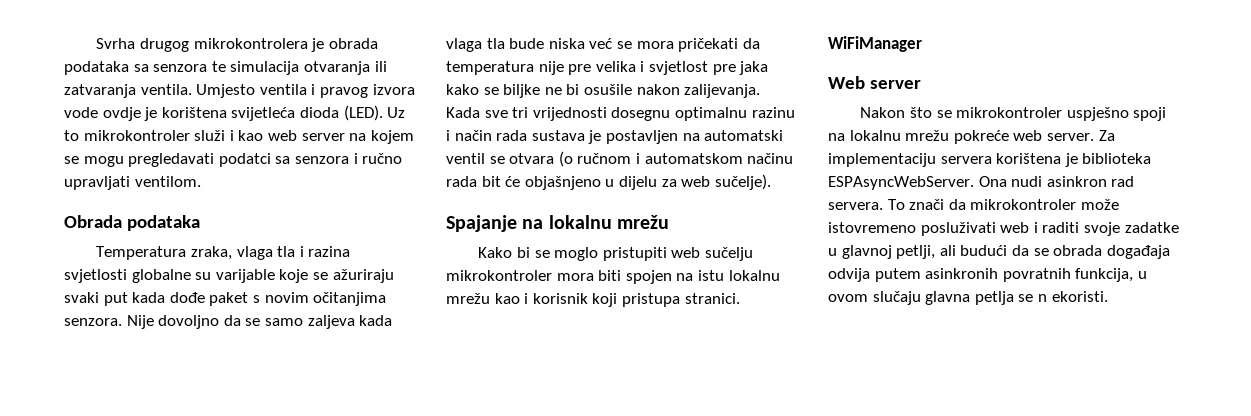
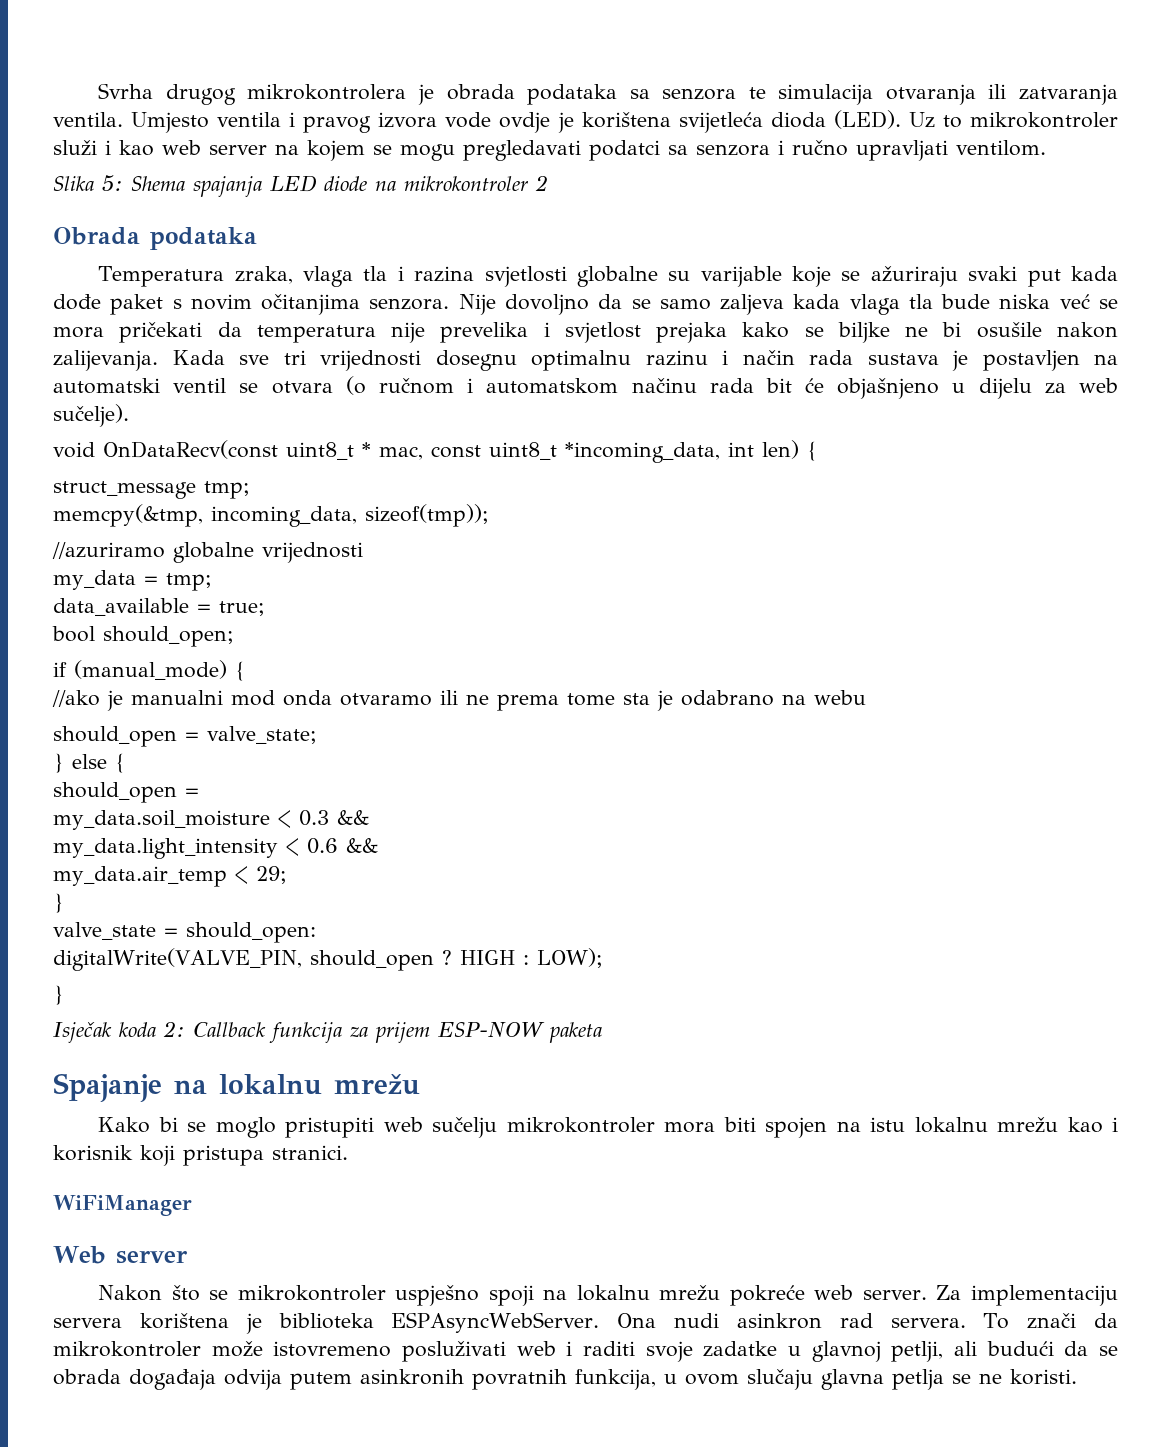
+ Slika 5: Shema spajanja LED diode na mikrokontroler 2
- Nije dovoljno da se samo zaljeva kada vlaga tla bude niska već se mora pričekati da temperatura nije pre velika i svjetlost pre jaka kako se biljke ne bi osušile nakon zalijevanja.
+ Nije dovoljno da se samo zaljeva kada vlaga tla bude niska već se mora pričekati da temperatura nije prevelika i svjetlost prejaka kako se biljke ne bi osušile nakon zalijevanja.
+ void OnDataRecv(const uint8_t * mac, const uint8_t *incoming_data, int len) {
+ struct_message tmp;
+ memcpy(&tmp, incoming_data, sizeof(tmp));
+ //azuriramo globalne vrijednosti
+ my_data = tmp;
+ data_available = true;
+ bool should_open;
+ if (manual_mode) {
+ //ako je manualni mod onda otvaramo ili ne prema tome sta je odabrano na webu
+ should_open = valve_state;
+ } else {
+ should_open =
+ my_data.soil_moisture < 0.3 &&
+ my_data.light_intensity < 0.6 &&
+ my_data.air_temp < 29;
+ }
+ valve_state = should_open:
+ digitalWrite(VALVE_PIN, should_open ? HIGH : LOW);
+ }
+ Isječak koda 2: Callback funkcija za prijem ESP-NOW paketa
- To znači da mikrokontroler može istovremeno posluživati web i raditi svoje zadatke u glavnoj petlji, ali budući da se obrada događaja odvija putem asinkronih povratnih funkcija, u ovom slučaju glavna petlja se n ekoristi.
+ To znači da mikrokontroler može istovremeno posluživati web i raditi svoje zadatke u glavnoj petlji, ali budući da se obrada događaja odvija putem asinkronih povratnih funkcija, u ovom slučaju glavna petlja se ne koristi.

